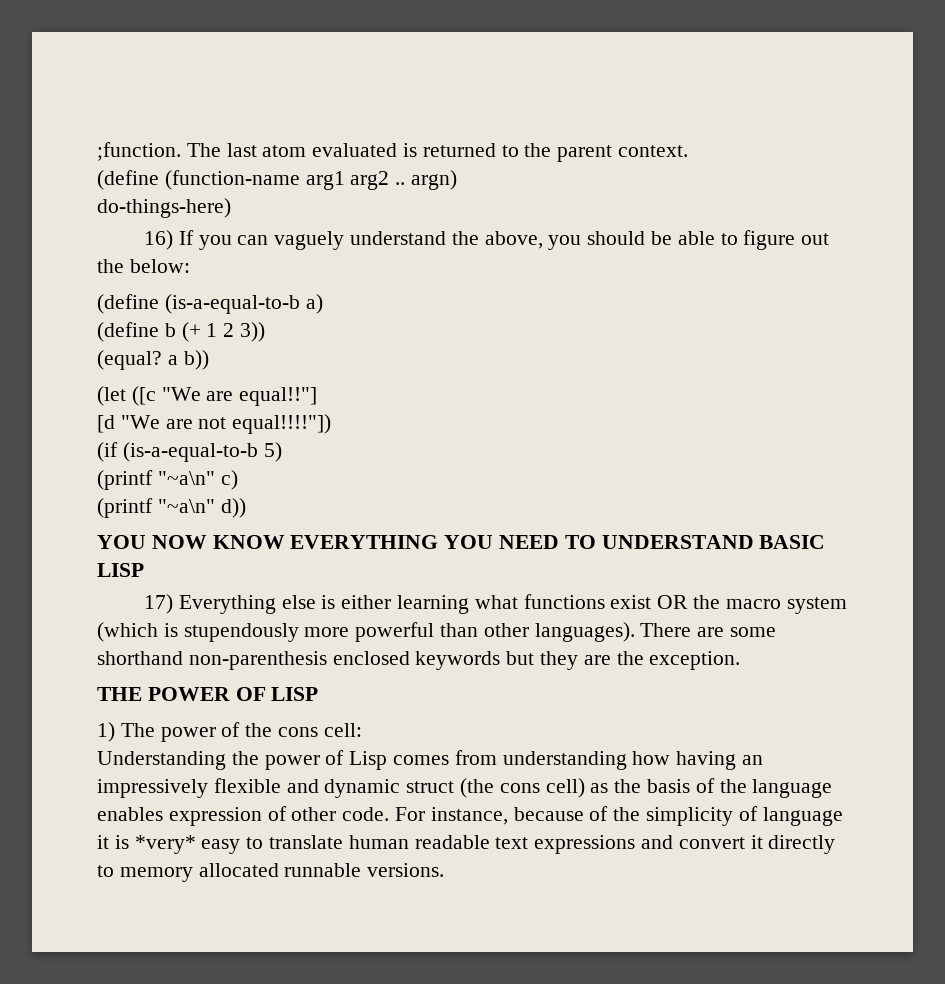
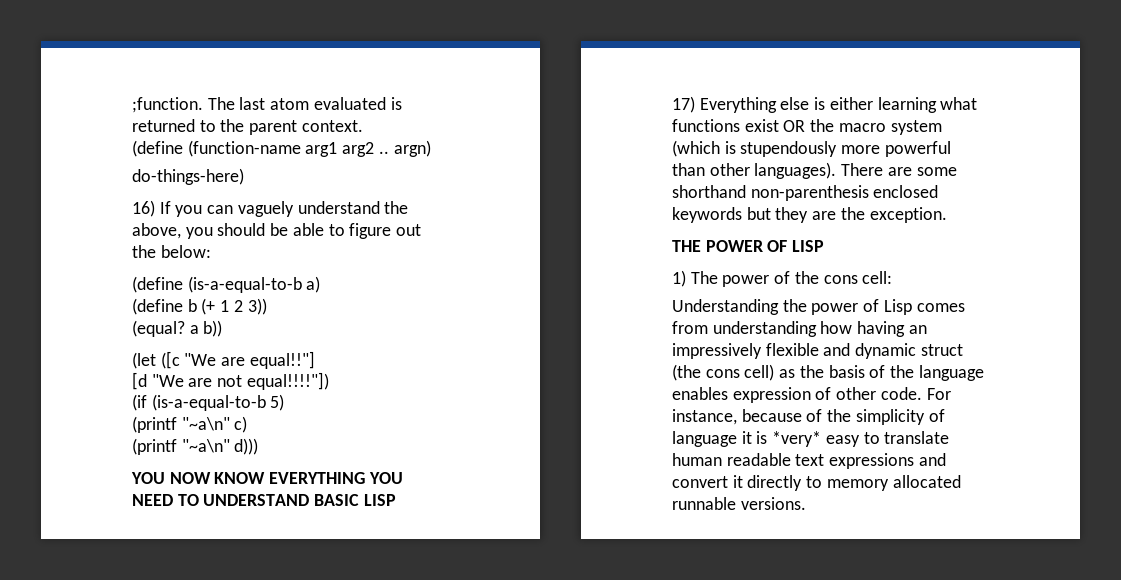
- (printf "~a\n" d))
+ (printf "~a\n" d)))

